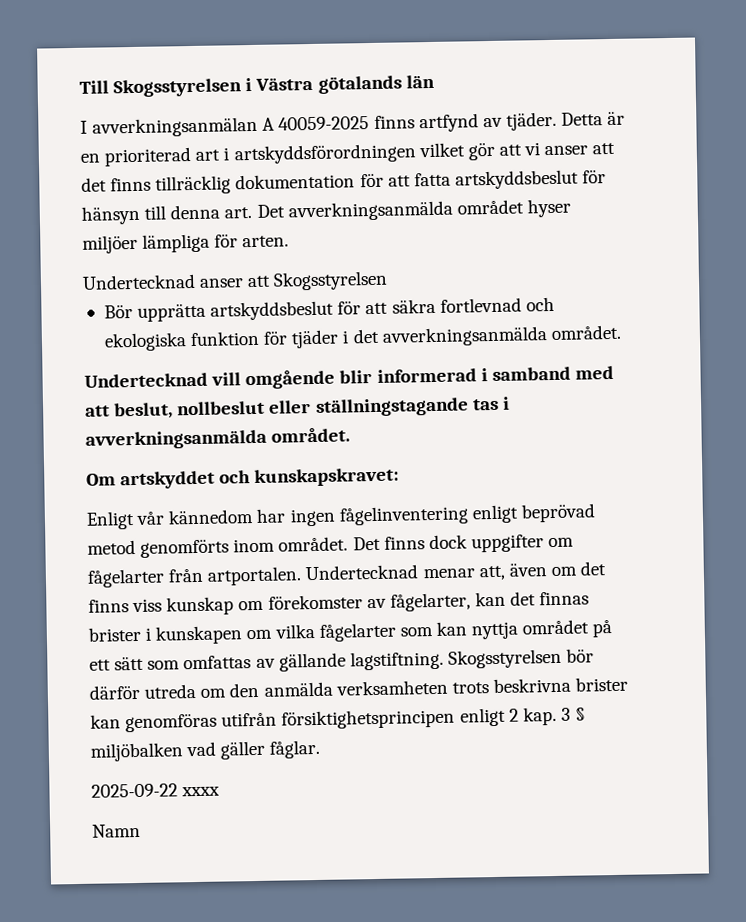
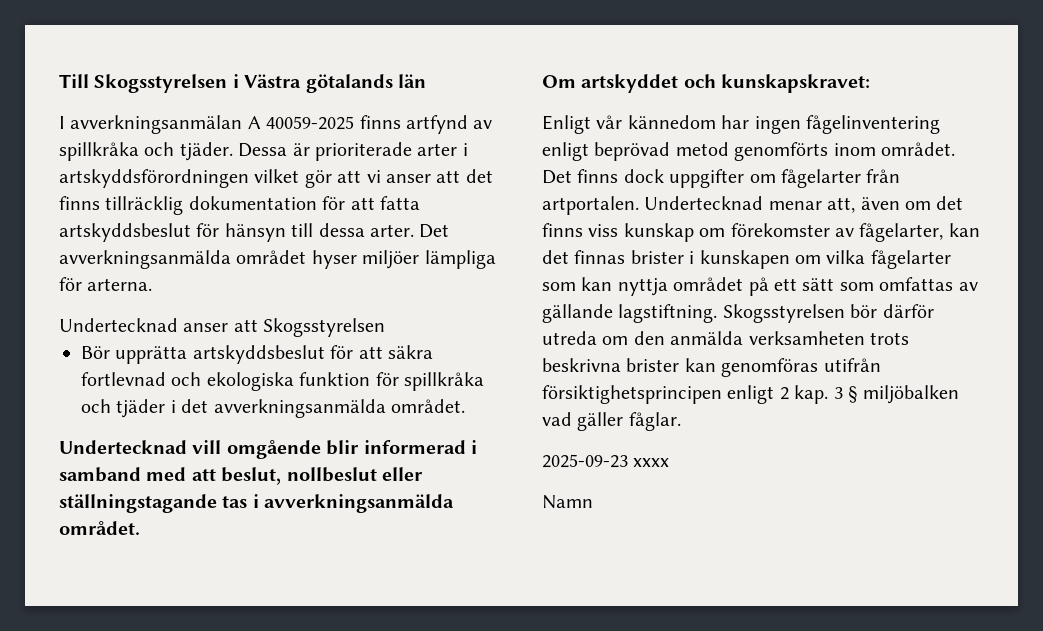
- I avverkningsanmälan A 40059-2025 finns artfynd av tjäder. Detta är en prioriterad art i artskyddsförordningen vilket gör att vi anser att det finns tillräcklig dokumentation för att fatta artskyddsbeslut för hänsyn till denna art. Det avverkningsanmälda området hyser miljöer lämpliga för arten.
+ I avverkningsanmälan A 40059-2025 finns artfynd av spillkråka och tjäder. Dessa är prioriterade arter i artskyddsförordningen vilket gör att vi anser att det finns tillräcklig dokumentation för att fatta artskyddsbeslut för hänsyn till dessa arter. Det avverkningsanmälda området hyser miljöer lämpliga för arterna.
- Bör upprätta artskyddsbeslut för att säkra fortlevnad och ekologiska funktion för tjäder i det avverkningsanmälda området.
+ Bör upprätta artskyddsbeslut för att säkra fortlevnad och ekologiska funktion för spillkråka och tjäder i det avverkningsanmälda området.
- 2025-09-22 xxxx
+ 2025-09-23 xxxx

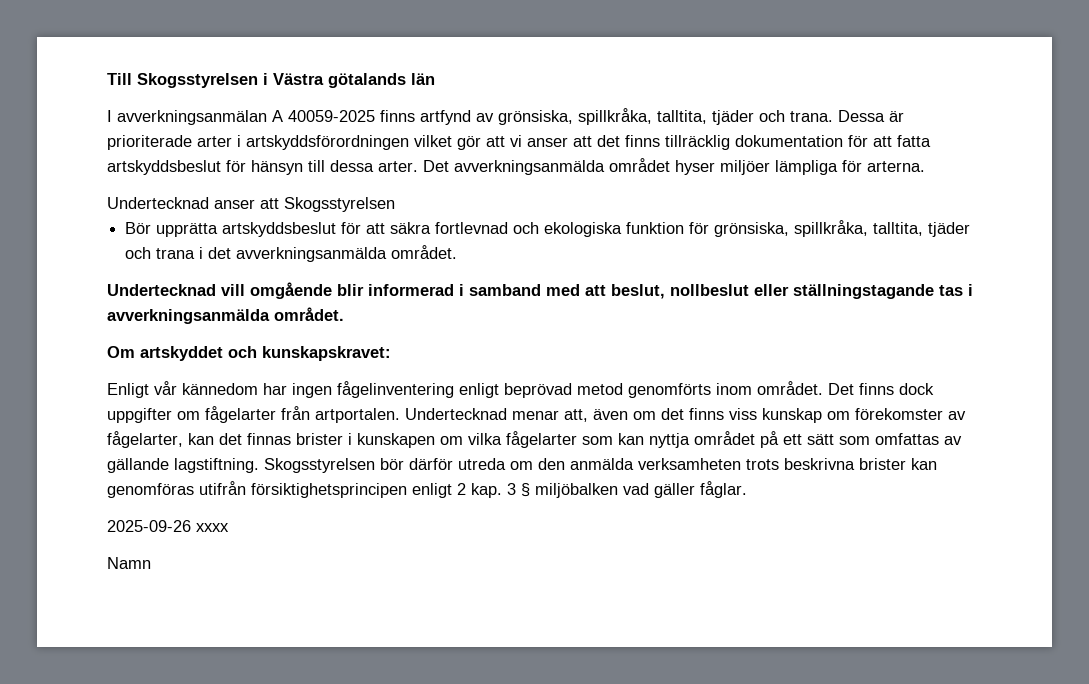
- I avverkningsanmälan A 40059-2025 finns artfynd av spillkråka och tjäder.
+ I avverkningsanmälan A 40059-2025 finns artfynd av grönsiska, spillkråka, talltita, tjäder och trana.
- Bör upprätta artskyddsbeslut för att säkra fortlevnad och ekologiska funktion för spillkråka och tjäder i det avverkningsanmälda området.
+ Bör upprätta artskyddsbeslut för att säkra fortlevnad och ekologiska funktion för grönsiska, spillkråka, talltita, tjäder och trana i det avverkningsanmälda området.
- 2025-09-23 xxxx
+ 2025-09-26 xxxx

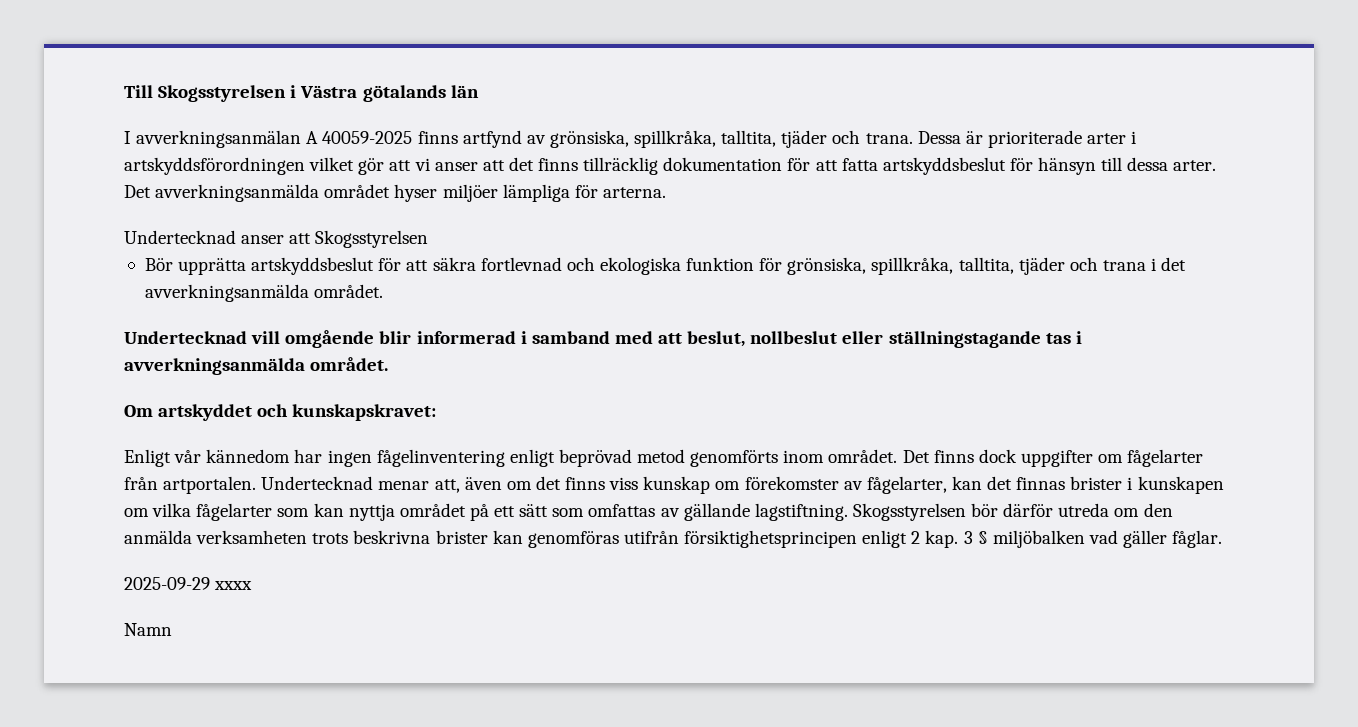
- 2025-09-26 xxxx
+ 2025-09-29 xxxx

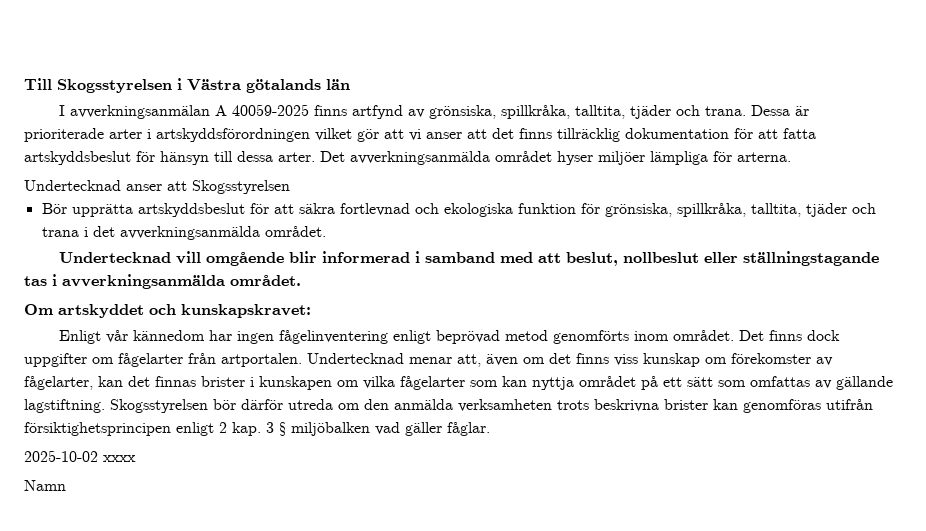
- 2025-09-29 xxxx
+ 2025-10-02 xxxx

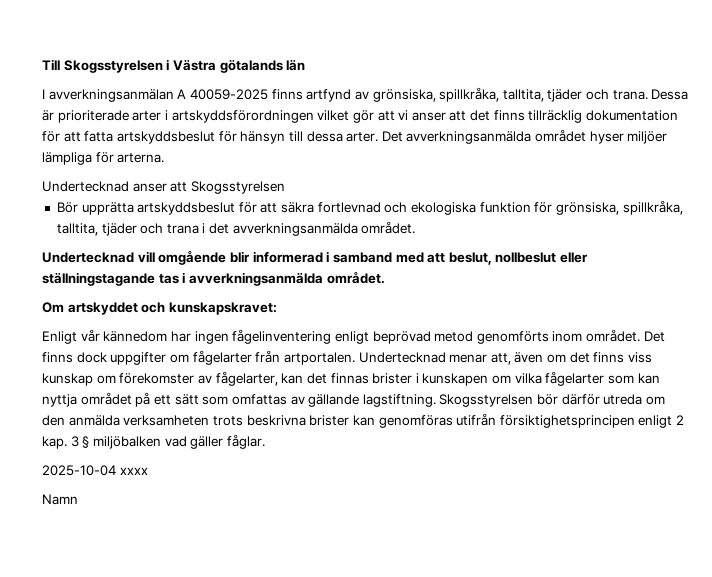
- 2025-10-02 xxxx
+ 2025-10-04 xxxx

